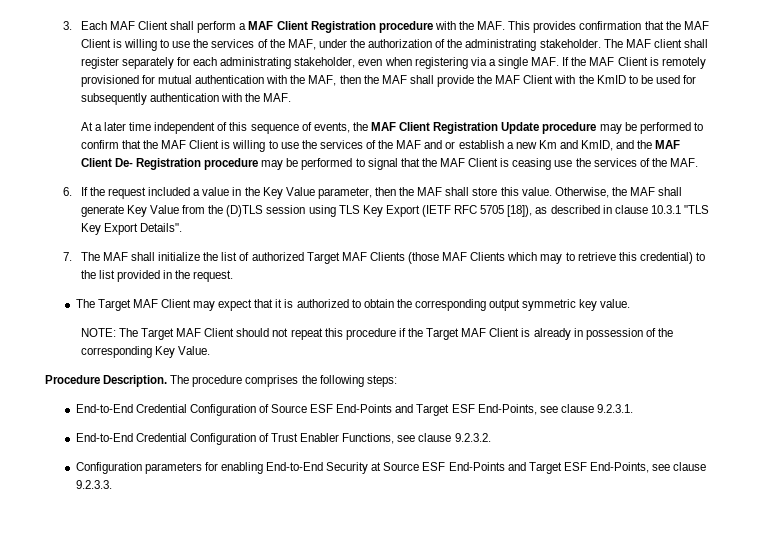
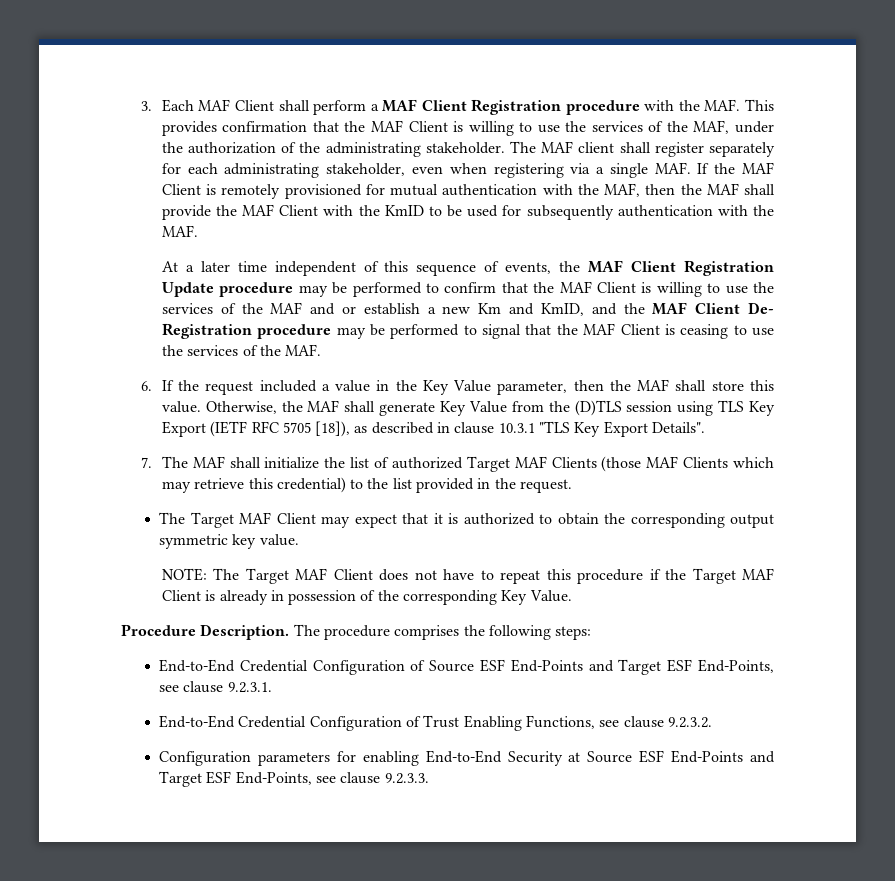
- At a later time independent of this sequence of events, the MAF Client Registration Update procedure may be performed to confirm that the MAF Client is willing to use the services of the MAF and or establish a new Km and KmID, and the MAF Client De- Registration procedure may be performed to signal that the MAF Client is ceasing use the services of the MAF.
+ At a later time independent of this sequence of events, the MAF Client Registration Update procedure may be performed to confirm that the MAF Client is willing to use the services of the MAF and or establish a new Km and KmID, and the MAF Client De- Registration procedure may be performed to signal that the MAF Client is ceasing to use the services of the MAF.
- 7. The MAF shall initialize the list of authorized Target MAF Clients (those MAF Clients which may to retrieve this credential) to the list provided in the request.
+ 7. The MAF shall initialize the list of authorized Target MAF Clients (those MAF Clients which may retrieve this credential) to the list provided in the request.
- NOTE: The Target MAF Client should not repeat this procedure if the Target MAF Client is already in possession of the corresponding Key Value.
+ NOTE: The Target MAF Client does not have to repeat this procedure if the Target MAF Client is already in possession of the corresponding Key Value.
- End-to-End Credential Configuration of Trust Enabler Functions, see clause 9.2.3.2.
+ End-to-End Credential Configuration of Trust Enabling Functions, see clause 9.2.3.2.

